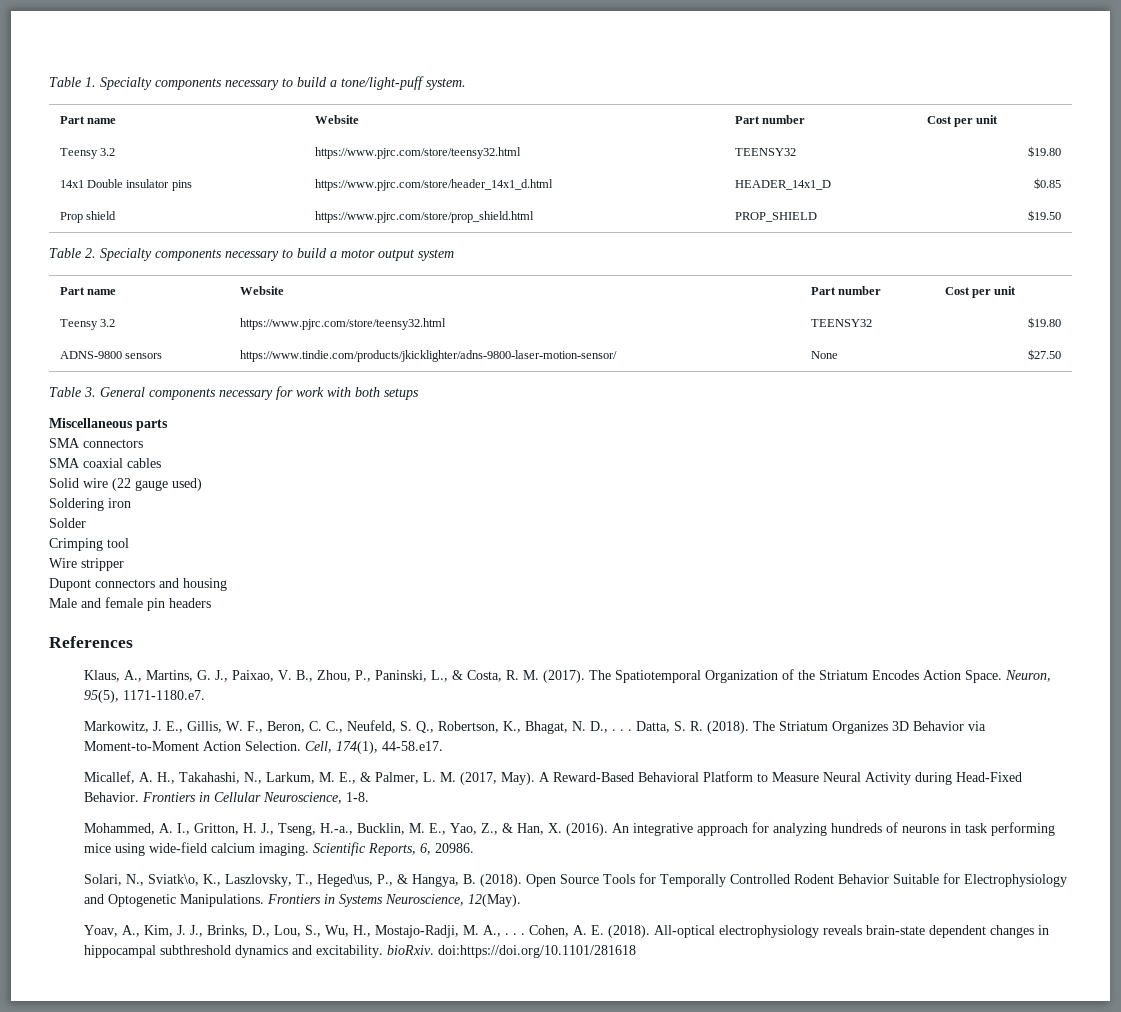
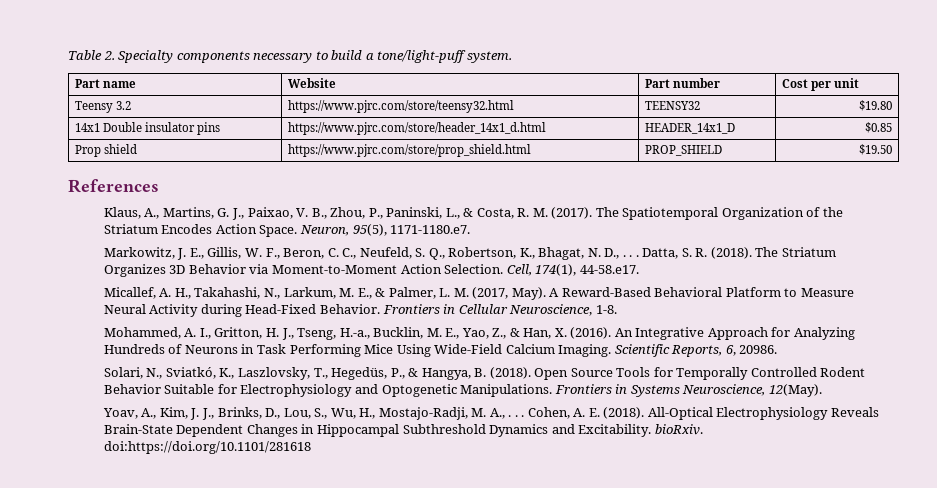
- Table 1. Specialty components necessary to build a tone/light-puff system.
+ Table 2. Specialty components necessary to build a tone/light-puff system.
- Table 2. Specialty components necessary to build a motor output system
- Part name | Website | Part number | Cost per unit
- Teensy 3.2 | https://www.pjrc.com/store/teensy32.html | TEENSY32 | $19.80
- ADNS-9800 sensors | https://www.tindie.com/products/jkicklighter/adns-9800-laser-motion-sensor/ | None | $27.50
- Table 3. General components necessary for work with both setups
- Miscellaneous parts
- SMA connectors
- SMA coaxial cables
- Solid wire (22 gauge used)
- Soldering iron
- Solder
- Crimping tool
- Wire stripper
- Dupont connectors and housing
- Male and female pin headers
- An integrative approach for analyzing hundreds of neurons in task performing mice using wide-field calcium imaging.
+ An Integrative Approach for Analyzing Hundreds of Neurons in Task Performing Mice Using Wide-Field Calcium Imaging.
- Solari, N., Sviatk\o, K., Laszlovsky, T., Heged\us, P., & Hangya, B. (2018).
+ Solari, N., Sviatkó, K., Laszlovsky, T., Hegedüs, P., & Hangya, B. (2018).
- All-optical electrophysiology reveals brain-state dependent changes in hippocampal subthreshold dynamics and excitability. bioRxiv. doi:https://doi.org/10.1101/281618
+ All-Optical Electrophysiology Reveals Brain-State Dependent Changes in Hippocampal Subthreshold Dynamics and Excitability. bioRxiv. doi:https://doi.org/10.1101/281618

